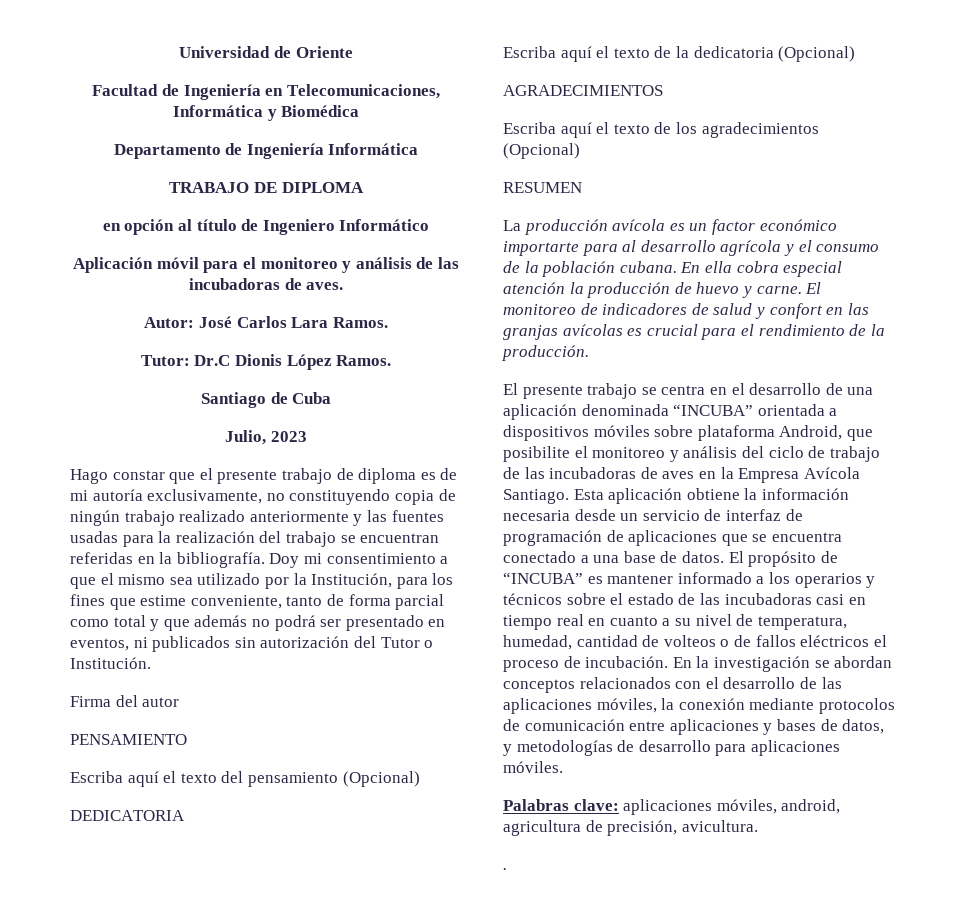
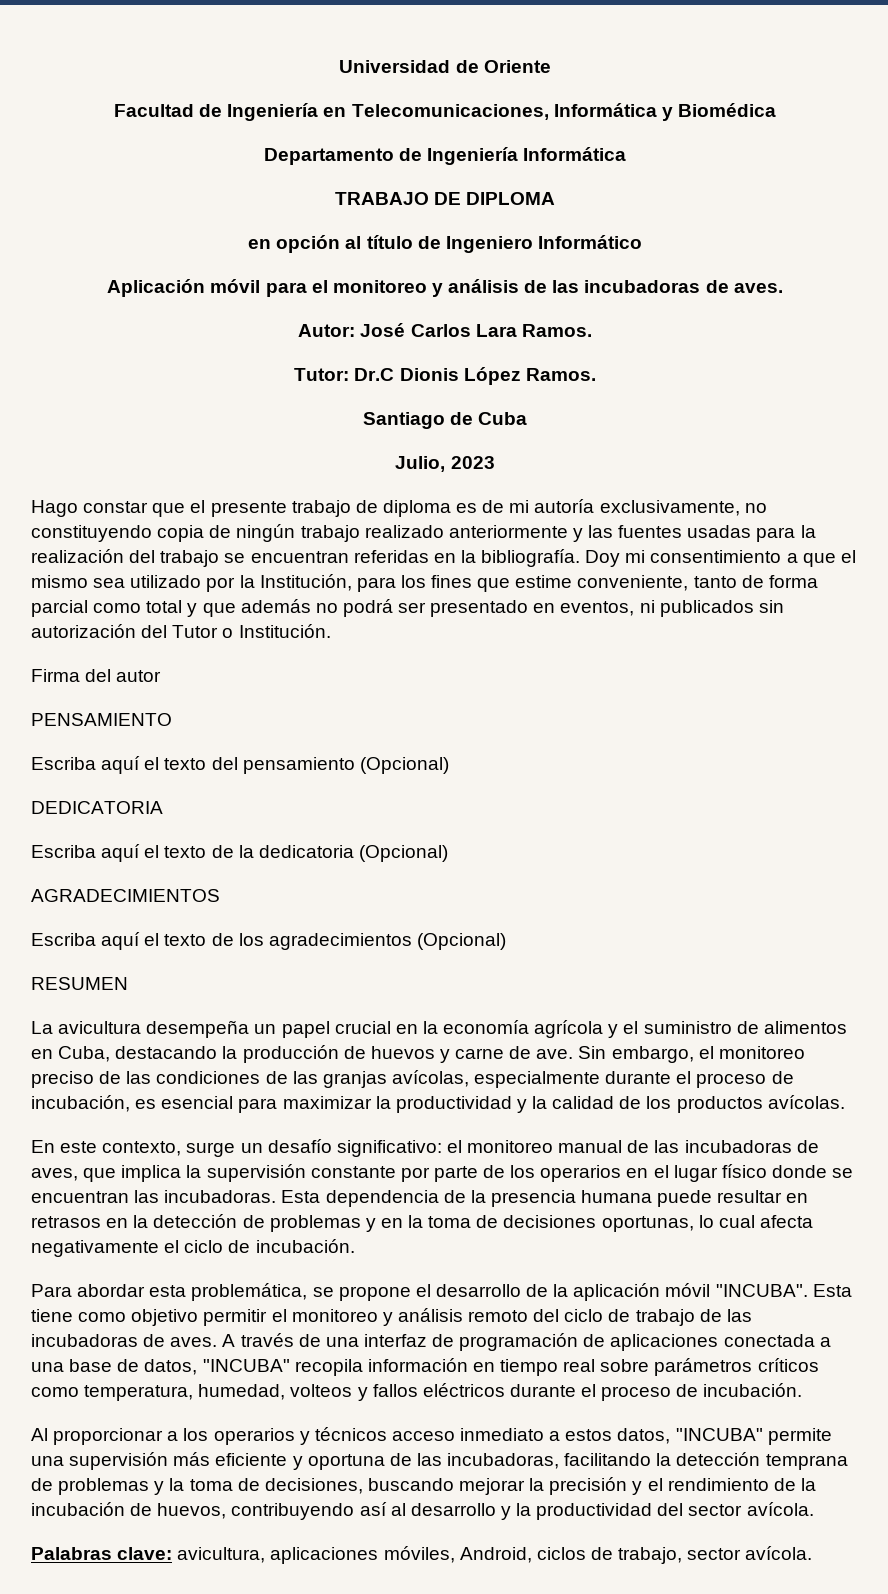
- La producción avícola es un factor económico importarte para al desarrollo agrícola y el consumo de la población cubana. En ella cobra especial atención la producción de huevo y carne. El monitoreo de indicadores de salud y confort en las granjas avícolas es crucial para el rendimiento de la producción.
- El presente trabajo se centra en el desarrollo de una aplicación denominada “INCUBA” orientada a dispositivos móviles sobre plataforma Android, que posibilite el monitoreo y análisis del ciclo de trabajo de las incubadoras de aves en la Empresa Avícola Santiago. Esta aplicación obtiene la información necesaria desde un servicio de interfaz de programación de aplicaciones que se encuentra conectado a una base de datos. El propósito de “INCUBA” es mantener informado a los operarios y técnicos sobre el estado de las incubadoras casi en tiempo real en cuanto a su nivel de temperatura, humedad, cantidad de volteos o de fallos eléctricos el proceso de incubación. En la investigación se abordan conceptos relacionados con el desarrollo de las aplicaciones móviles, la conexión mediante protocolos de comunicación entre aplicaciones y bases de datos, y metodologías de desarrollo para aplicaciones móviles.
+ La avicultura desempeña un papel crucial en la economía agrícola y el suministro de alimentos en Cuba, destacando la producción de huevos y carne de ave. Sin embargo, el monitoreo preciso de las condiciones de las granjas avícolas, especialmente durante el proceso de incubación, es esencial para maximizar la productividad y la calidad de los productos avícolas.
+ En este contexto, surge un desafío significativo: el monitoreo manual de las incubadoras de aves, que implica la supervisión constante por parte de los operarios en el lugar físico donde se encuentran las incubadoras. Esta dependencia de la presencia humana puede resultar en retrasos en la detección de problemas y en la toma de decisiones oportunas, lo cual afecta negativamente el ciclo de incubación.
+ Para abordar esta problemática, se propone el desarrollo de la aplicación móvil "INCUBA". Esta tiene como objetivo permitir el monitoreo y análisis remoto del ciclo de trabajo de las incubadoras de aves. A través de una interfaz de programación de aplicaciones conectada a una base de datos, "INCUBA" recopila información en tiempo real sobre parámetros críticos como temperatura, humedad, volteos y fallos eléctricos durante el proceso de incubación.
+ Al proporcionar a los operarios y técnicos acceso inmediato a estos datos, "INCUBA" permite una supervisión más eficiente y oportuna de las incubadoras, facilitando la detección temprana de problemas y la toma de decisiones, buscando mejorar la precisión y el rendimiento de la incubación de huevos, contribuyendo así al desarrollo y la productividad del sector avícola.
- Palabras clave: aplicaciones móviles, android, agricultura de precisión, avicultura.
- .
+ Palabras clave: avicultura, aplicaciones móviles, Android, ciclos de trabajo, sector avícola.

